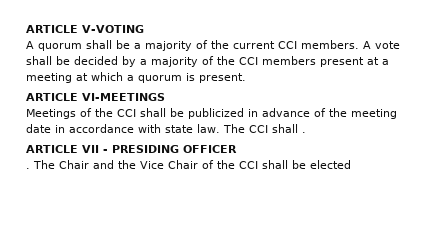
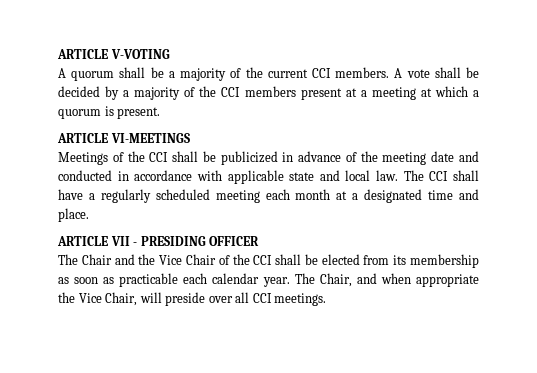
- Meetings of the CCI shall be publicized in advance of the meeting date in accordance with state law. The CCI shall .
+ Meetings of the CCI shall be publicized in advance of the meeting date and conducted in accordance with applicable state and local law. The CCI shall have a regularly scheduled meeting each month at a designated time and place.
  ARTICLE VII - PRESIDING OFFICER
- . The Chair and the Vice Chair of the CCI shall be elected
+ The Chair and the Vice Chair of the CCI shall be elected from its membership as soon as practicable each calendar year. The Chair, and when appropriate the Vice Chair, will preside over all CCI meetings.

